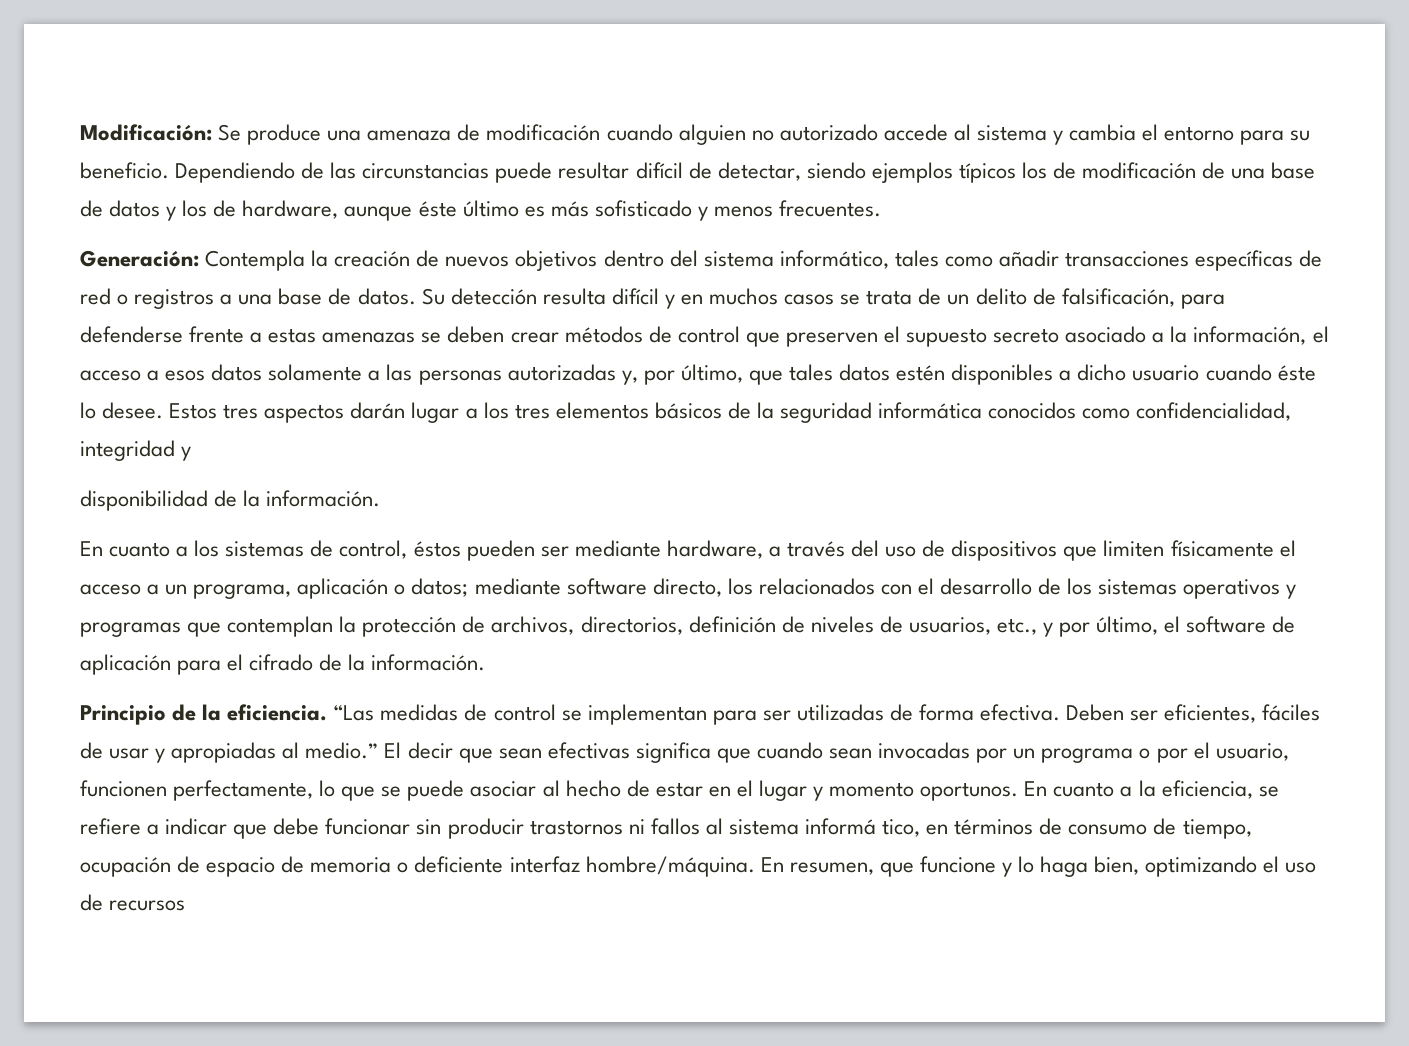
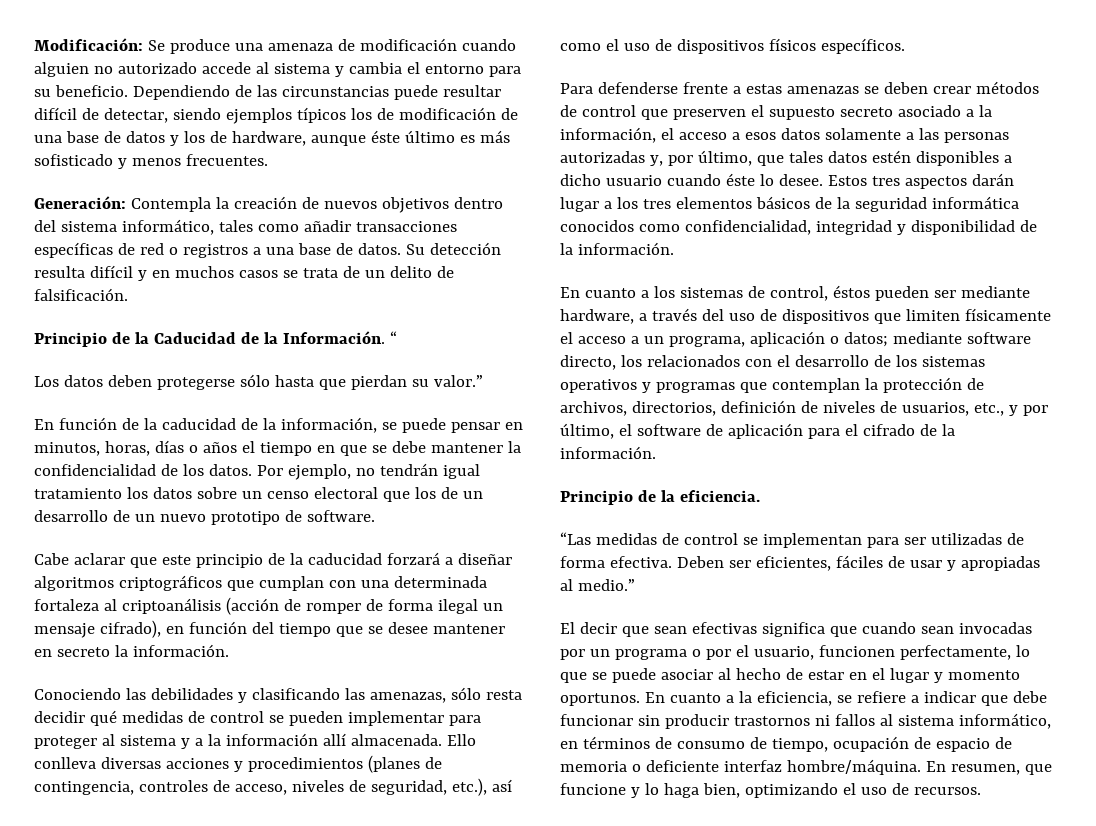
- Su detección resulta difícil y en muchos casos se trata de un delito de falsificación, para defenderse frente a estas amenazas se deben crear métodos de control que preserven el supuesto secreto asociado a la información, el acceso a esos datos solamente a las personas autorizadas y, por último, que tales datos estén disponibles a dicho usuario cuando éste lo desee.
+ Su detección resulta difícil y en muchos casos se trata de un delito de falsificación.
+ Principio de la Caducidad de la Información. “
+ Los datos deben protegerse sólo hasta que pierdan su valor.”
+ En función de la caducidad de la información, se puede pensar en minutos, horas, días o años el tiempo en que se debe mantener la confidencialidad de los datos. Por ejemplo, no tendrán igual tratamiento los datos sobre un censo electoral que los de un desarrollo de un nuevo prototipo de software.
+ Cabe aclarar que este principio de la caducidad forzará a diseñar algoritmos criptográficos que cumplan con una determinada fortaleza al criptoanálisis (acción de romper de forma ilegal un mensaje cifrado), en función del tiempo que se desee mantener en secreto la información.
+ Conociendo las debilidades y clasificando las amenazas, sólo resta decidir qué medidas de control se pueden implementar para proteger al sistema y a la información allí almacenada. Ello conlleva diversas acciones y procedimientos (planes de contingencia, controles de acceso, niveles de seguridad, etc.), así como el uso de dispositivos físicos específicos.
+ Para defenderse frente a estas amenazas se deben crear métodos de control que preserven el supuesto secreto asociado a la información, el acceso a esos datos solamente a las personas autorizadas y, por último, que tales datos estén disponibles a dicho usuario cuando éste lo desee.
- Estos tres aspectos darán lugar a los tres elementos básicos de la seguridad informática conocidos como confidencialidad, integridad y
- disponibilidad de la información.
+ Estos tres aspectos darán lugar a los tres elementos básicos de la seguridad informática conocidos como confidencialidad, integridad y disponibilidad de la información.
- Principio de la eficiencia. “Las medidas de control se implementan para ser utilizadas de forma efectiva.
+ Principio de la eficiencia.
+ “Las medidas de control se implementan para ser utilizadas de forma efectiva.
- Deben ser eficientes, fáciles de usar y apropiadas al medio.” El decir que sean efectivas significa que cuando sean invocadas por un programa o por el usuario, funcionen perfectamente, lo que se puede asociar al hecho de estar en el lugar y momento oportunos.
+ Deben ser eficientes, fáciles de usar y apropiadas al medio.”
+ El decir que sean efectivas significa que cuando sean invocadas por un programa o por el usuario, funcionen perfectamente, lo que se puede asociar al hecho de estar en el lugar y momento oportunos.
- En cuanto a la eficiencia, se refiere a indicar que debe funcionar sin producir trastornos ni fallos al sistema informá tico, en términos de consumo de tiempo, ocupación de espacio de memoria o deficiente interfaz hombre/máquina.
+ En cuanto a la eficiencia, se refiere a indicar que debe funcionar sin producir trastornos ni fallos al sistema informático, en términos de consumo de tiempo, ocupación de espacio de memoria o deficiente interfaz hombre/máquina.
- En resumen, que funcione y lo haga bien, optimizando el uso de recursos
+ En resumen, que funcione y lo haga bien, optimizando el uso de recursos.

